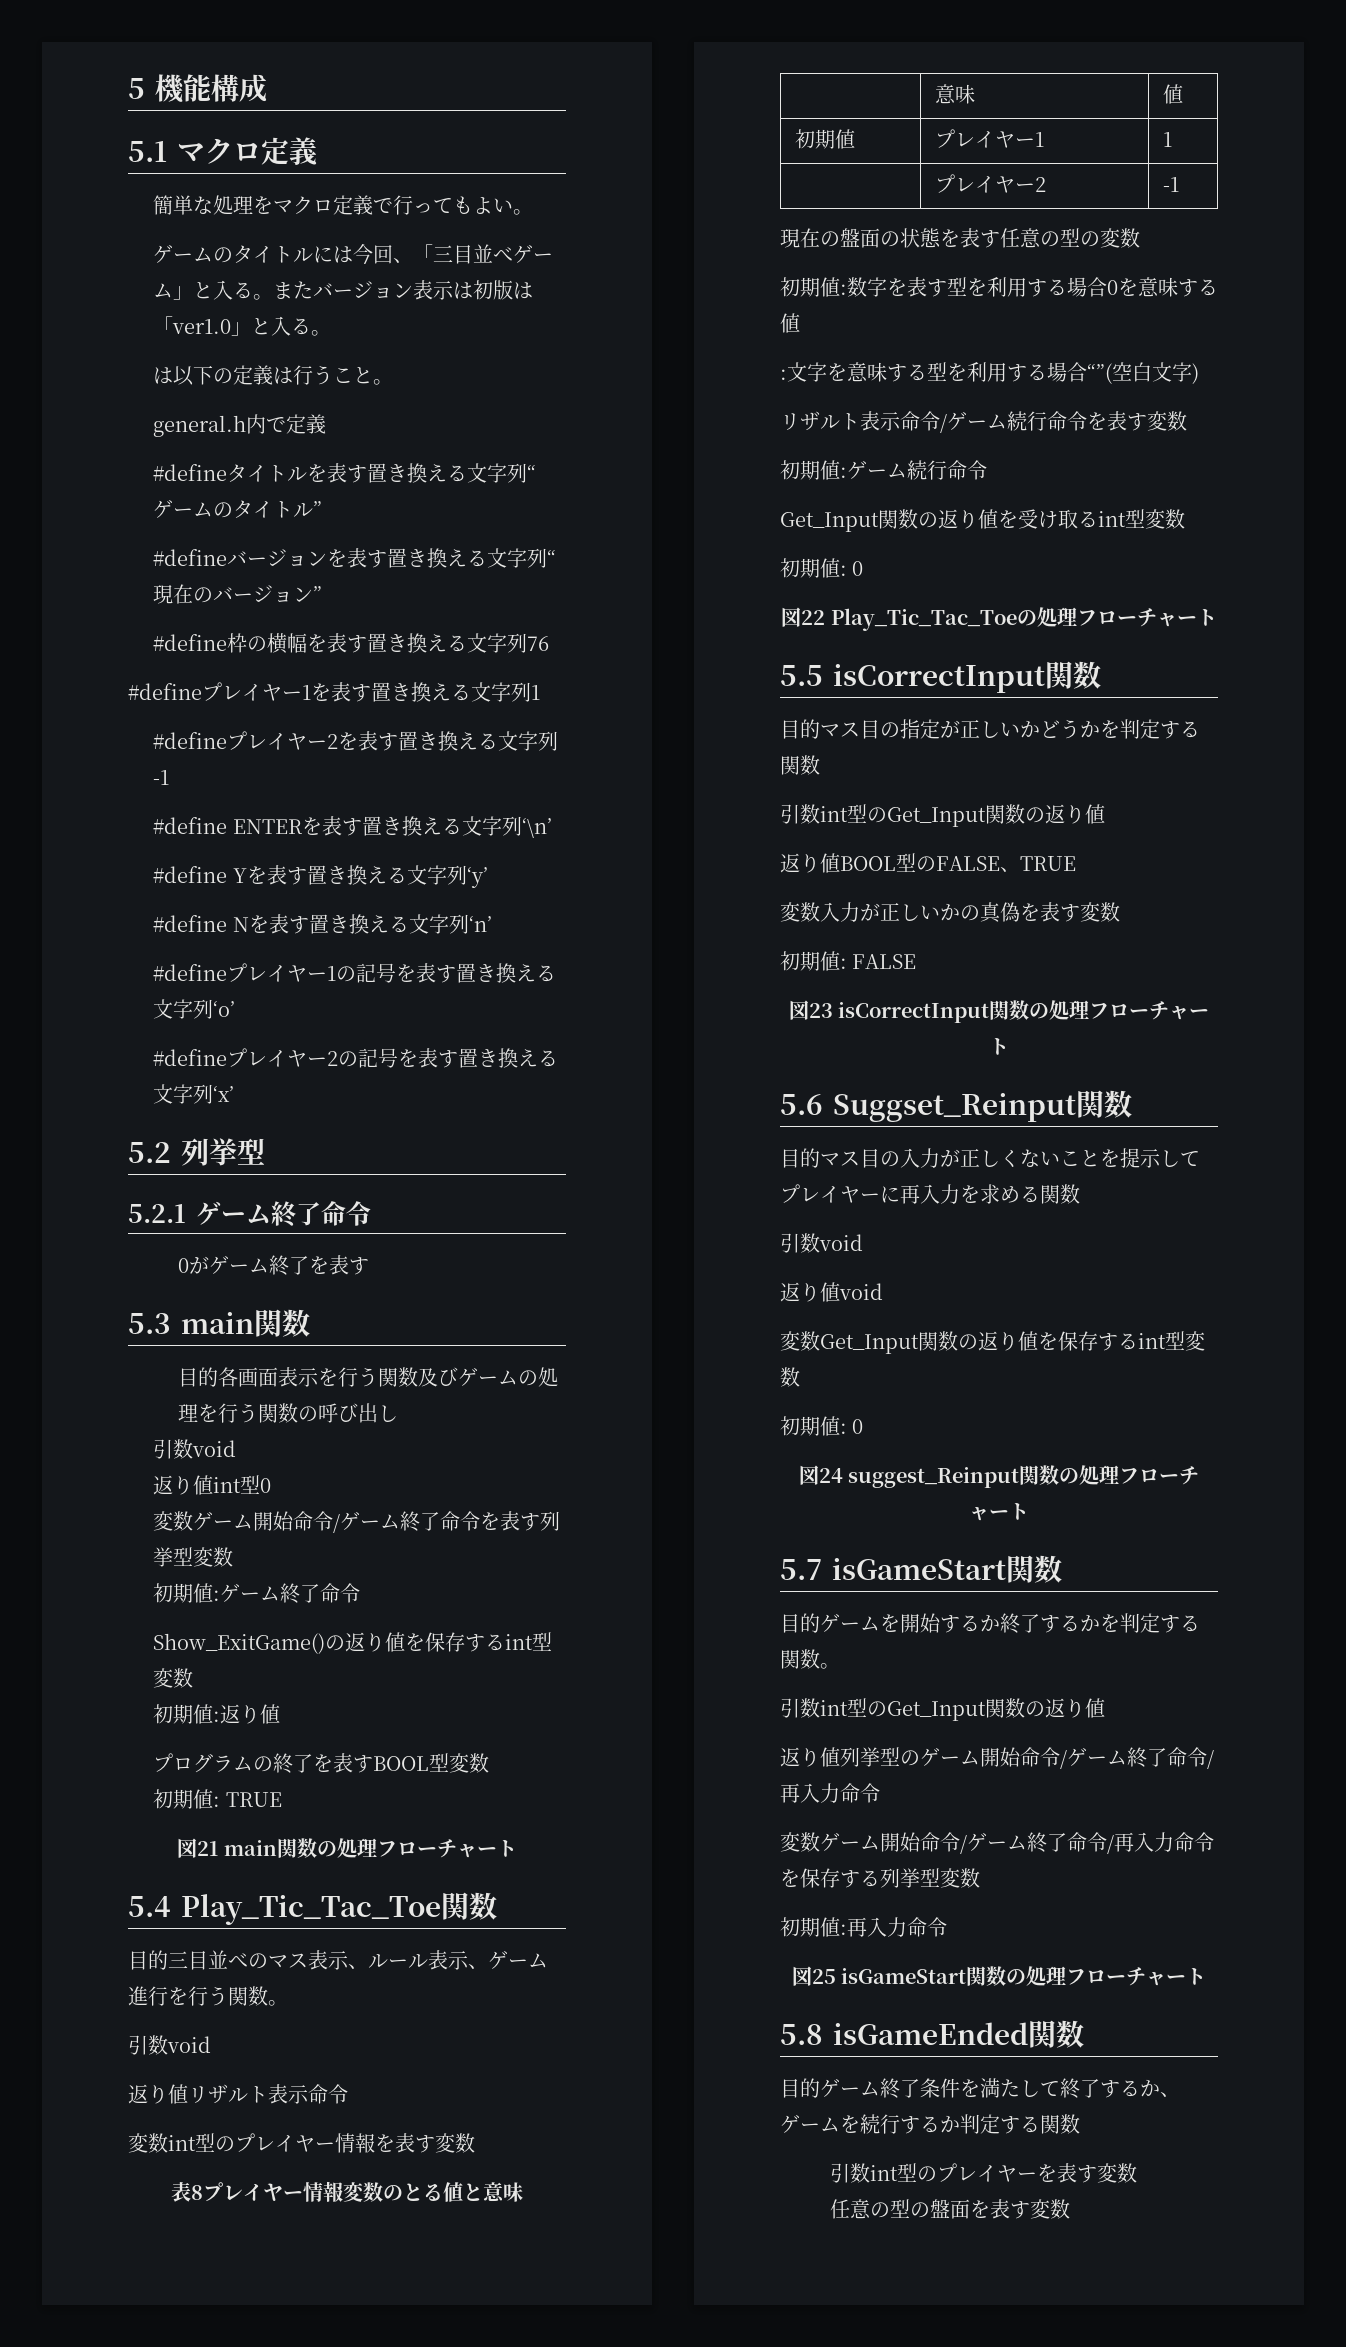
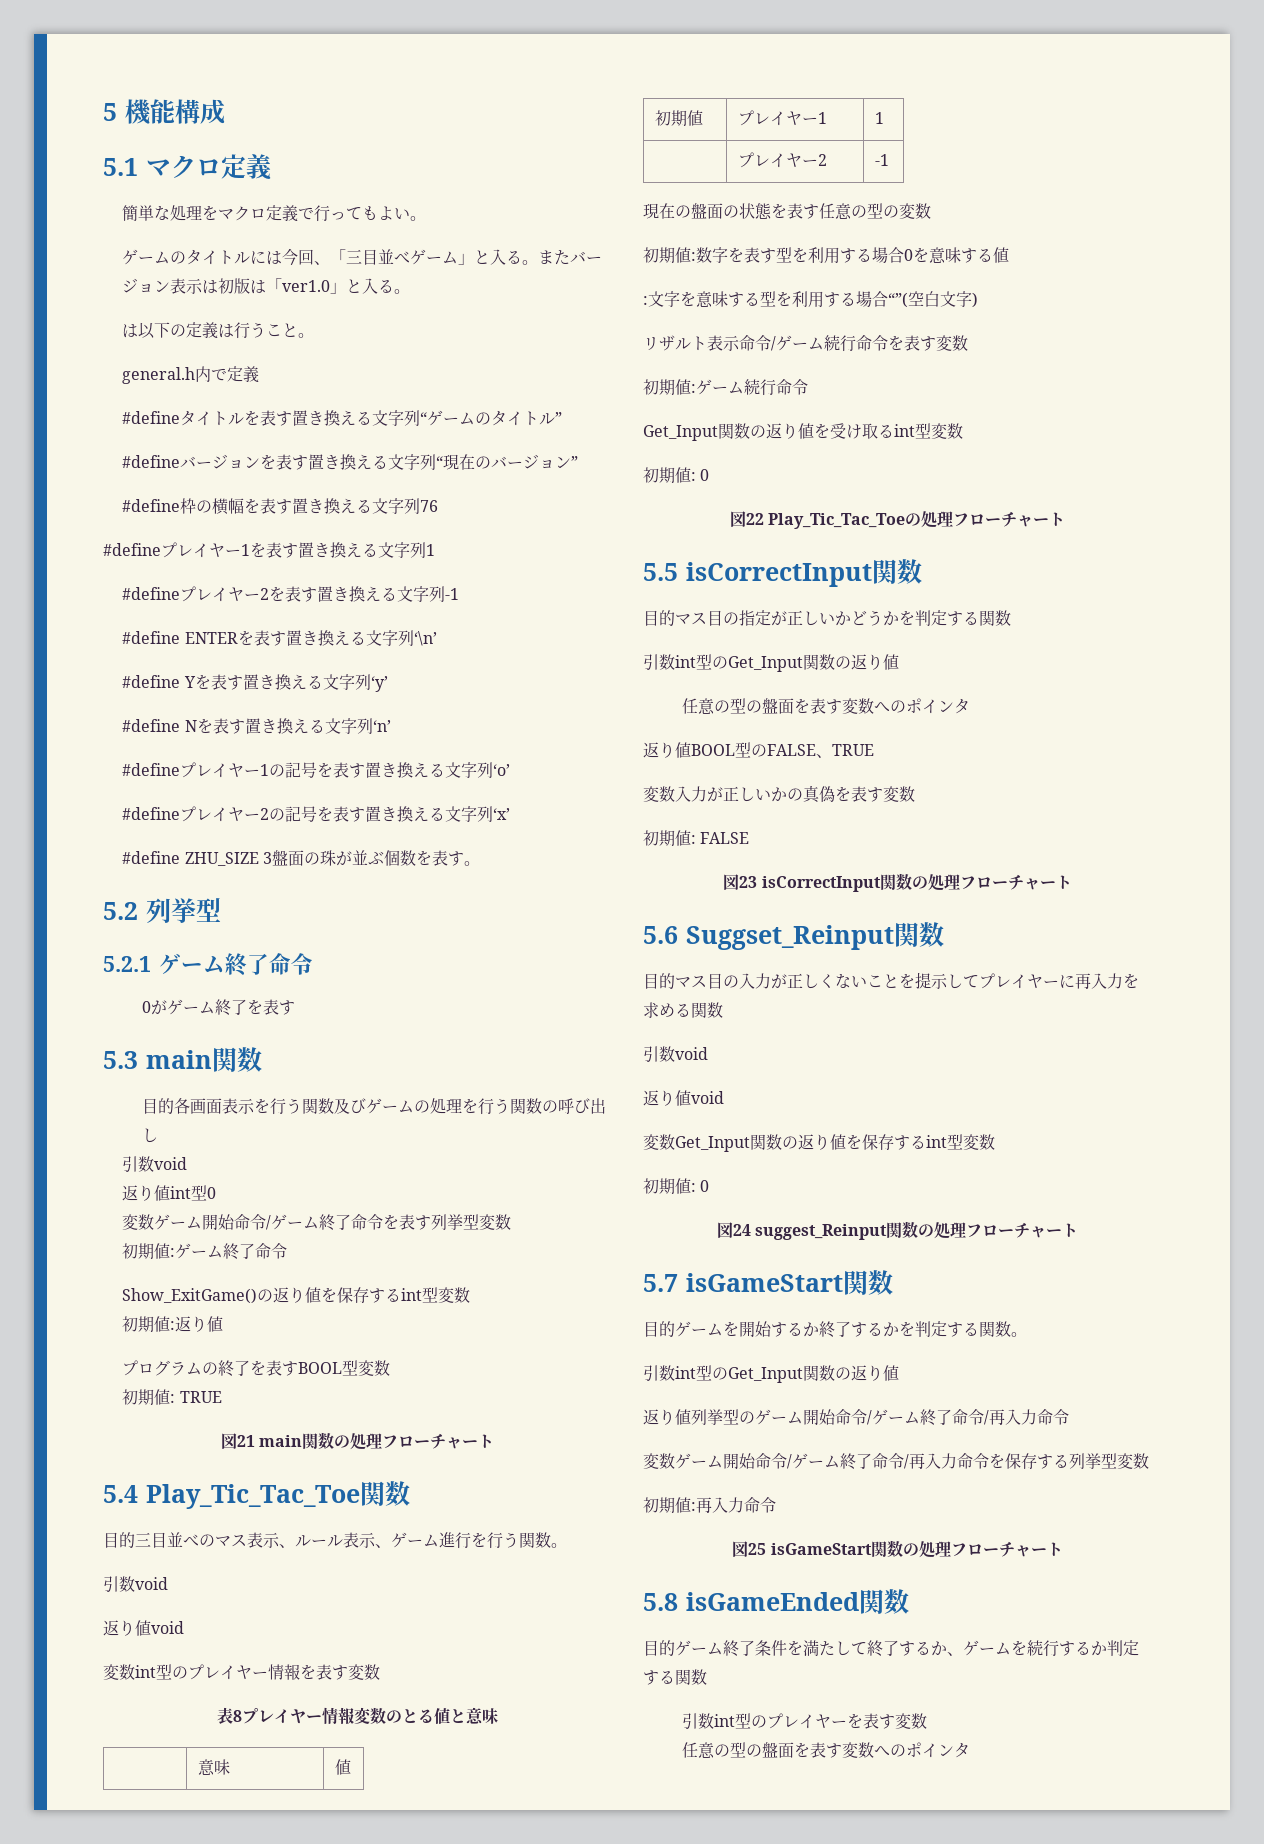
+ #define ZHU_SIZE 3盤面の珠が並ぶ個数を表す。
  目的三目並べのマス表示、ルール表示、ゲーム進行を行う関数。
  引数void
- 返り値リザルト表示命令
+ 返り値void
  目的マス目の指定が正しいかどうかを判定する関数
  引数int型のGet_Input関数の返り値
+ 任意の型の盤面を表す変数へのポインタ
  引数int型のプレイヤーを表す変数
- 任意の型の盤面を表す変数
+ 任意の型の盤面を表す変数へのポインタ

